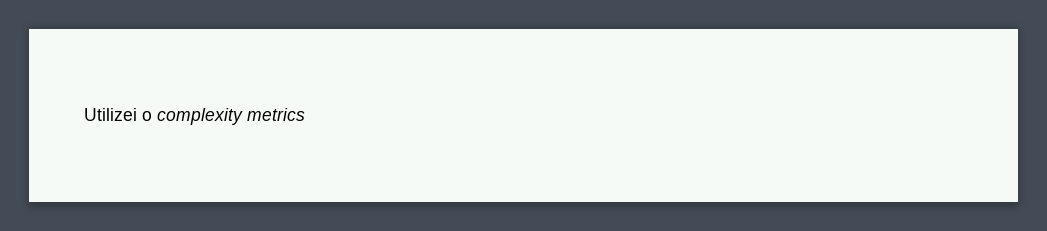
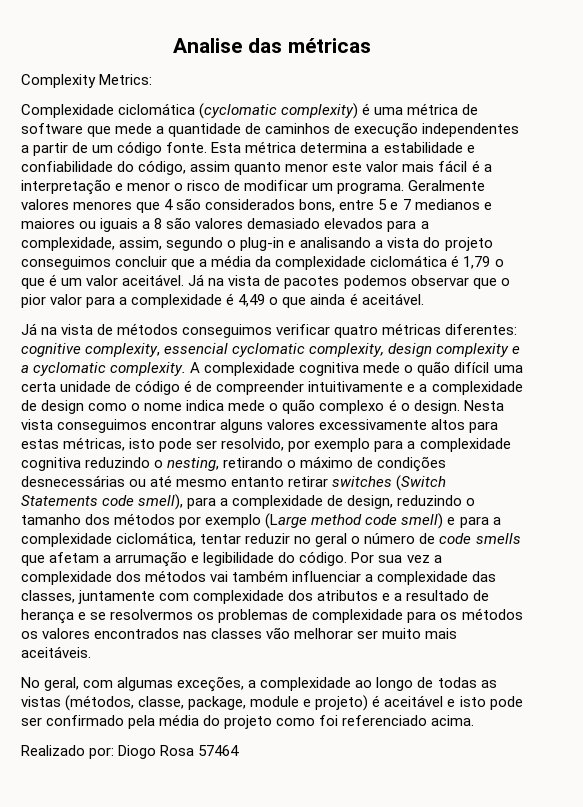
- Utilizei o complexity metrics
+ Analise das métricas
+ Complexity Metrics:
+ Complexidade ciclomática (cyclomatic complexity) é uma métrica de software que mede a quantidade de caminhos de execução independentes a partir de um código fonte. Esta métrica determina a estabilidade e confiabilidade do código, assim quanto menor este valor mais fácil é a interpretação e menor o risco de modificar um programa. Geralmente valores menores que 4 são considerados bons, entre 5 e 7 medianos e maiores ou iguais a 8 são valores demasiado elevados para a complexidade, assim, segundo o plug-in e analisando a vista do projeto conseguimos concluir que a média da complexidade ciclomática é 1,79 o que é um valor aceitável. Já na vista de pacotes podemos observar que o pior valor para a complexidade é 4,49 o que ainda é aceitável.
+ Já na vista de métodos conseguimos verificar quatro métricas diferentes: cognitive complexity, essencial cyclomatic complexity, design complexity e a cyclomatic complexity. A complexidade cognitiva mede o quão difícil uma certa unidade de código é de compreender intuitivamente e a complexidade de design como o nome indica mede o quão complexo é o design. Nesta vista conseguimos encontrar alguns valores excessivamente altos para estas métricas, isto pode ser resolvido, por exemplo para a complexidade cognitiva reduzindo o nesting, retirando o máximo de condições desnecessárias ou até mesmo entanto retirar switches (Switch Statements code smell), para a complexidade de design, reduzindo o tamanho dos métodos por exemplo (Large method code smell) e para a complexidade ciclomática, tentar reduzir no geral o número de code smells que afetam a arrumação e legibilidade do código. Por sua vez a complexidade dos métodos vai também influenciar a complexidade das classes, juntamente com complexidade dos atributos e a resultado de herança e se resolvermos os problemas de complexidade para os métodos os valores encontrados nas classes vão melhorar ser muito mais aceitáveis.
+ No geral, com algumas exceções, a complexidade ao longo de todas as vistas (métodos, classe, package, module e projeto) é aceitável e isto pode ser confirmado pela média do projeto como foi referenciado acima.
+ Realizado por: Diogo Rosa 57464

